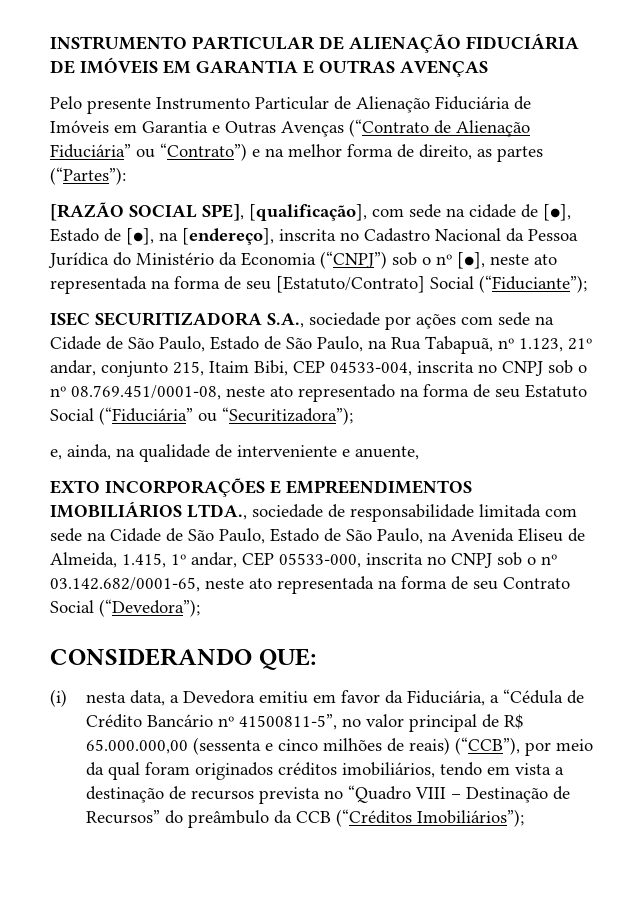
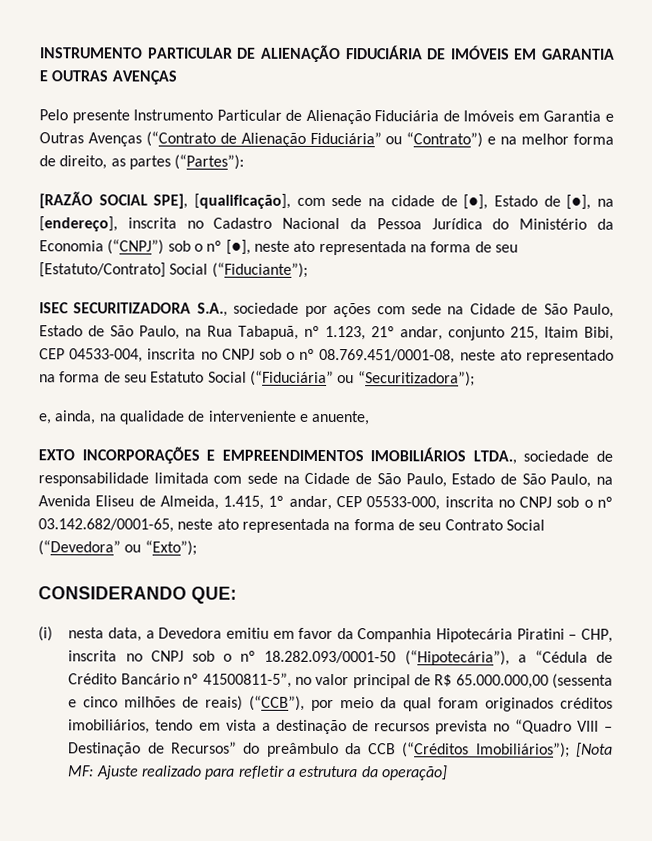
- EXTO INCORPORAÇÕES E EMPREENDIMENTOS IMOBILIÁRIOS LTDA., sociedade de responsabilidade limitada com sede na Cidade de São Paulo, Estado de São Paulo, na Avenida Eliseu de Almeida, 1.415, 1º andar, CEP 05533-000, inscrita no CNPJ sob o nº 03.142.682/0001-65, neste ato representada na forma de seu Contrato Social (“Devedora”);
+ EXTO INCORPORAÇÕES E EMPREENDIMENTOS IMOBILIÁRIOS LTDA., sociedade de responsabilidade limitada com sede na Cidade de São Paulo, Estado de São Paulo, na Avenida Eliseu de Almeida, 1.415, 1º andar, CEP 05533-000, inscrita no CNPJ sob o nº 03.142.682/0001-65, neste ato representada na forma de seu Contrato Social (“Devedora” ou “Exto”);
- (i) nesta data, a Devedora emitiu em favor da Fiduciária, a “Cédula de Crédito Bancário nº 41500811-5”, no valor principal de R$ 65.000.000,00 (sessenta e cinco milhões de reais) (“CCB”), por meio da qual foram originados créditos imobiliários, tendo em vista a destinação de recursos prevista no “Quadro VIII – Destinação de Recursos” do preâmbulo da CCB (“Créditos Imobiliários”);
+ (i) nesta data, a Devedora emitiu em favor da Companhia Hipotecária Piratini – CHP, inscrita no CNPJ sob o nº 18.282.093/0001-50 (“Hipotecária”), a “Cédula de Crédito Bancário nº 41500811-5”, no valor principal de R$ 65.000.000,00 (sessenta e cinco milhões de reais) (“CCB”), por meio da qual foram originados créditos imobiliários, tendo em vista a destinação de recursos prevista no “Quadro VIII – Destinação de Recursos” do preâmbulo da CCB (“Créditos Imobiliários”); [Nota MF: Ajuste realizado para refletir a estrutura da operação]

